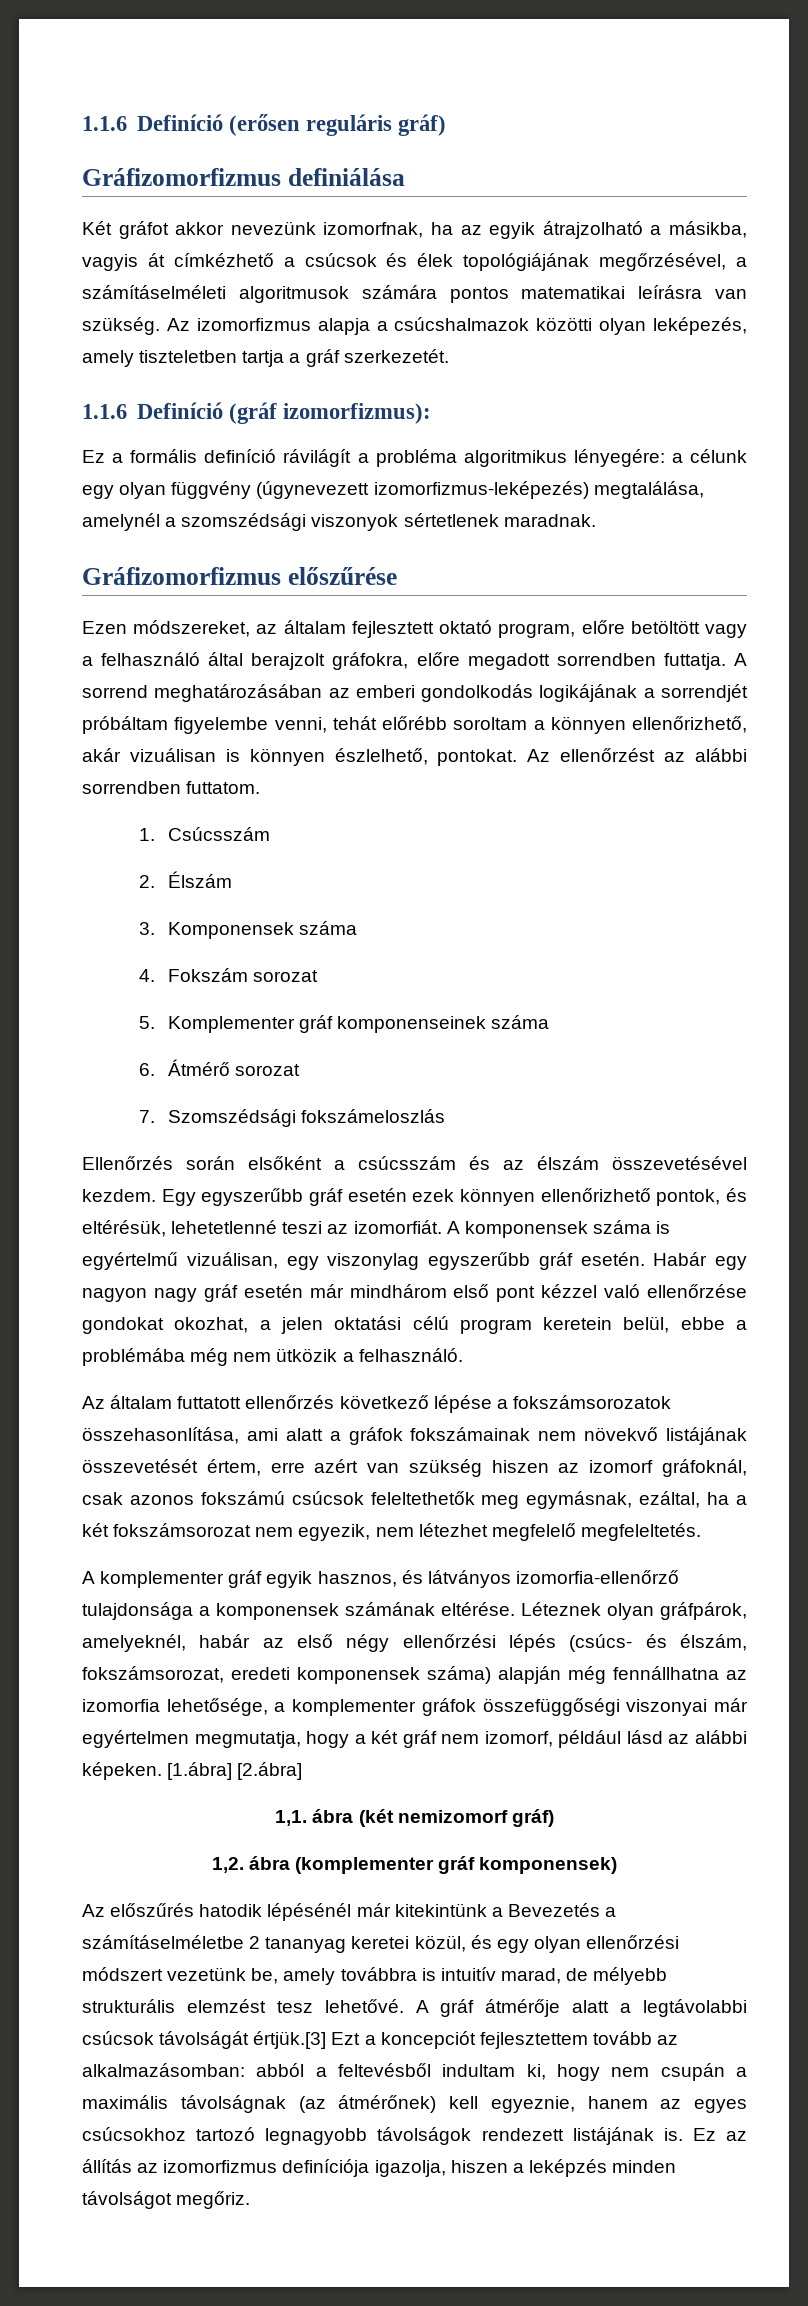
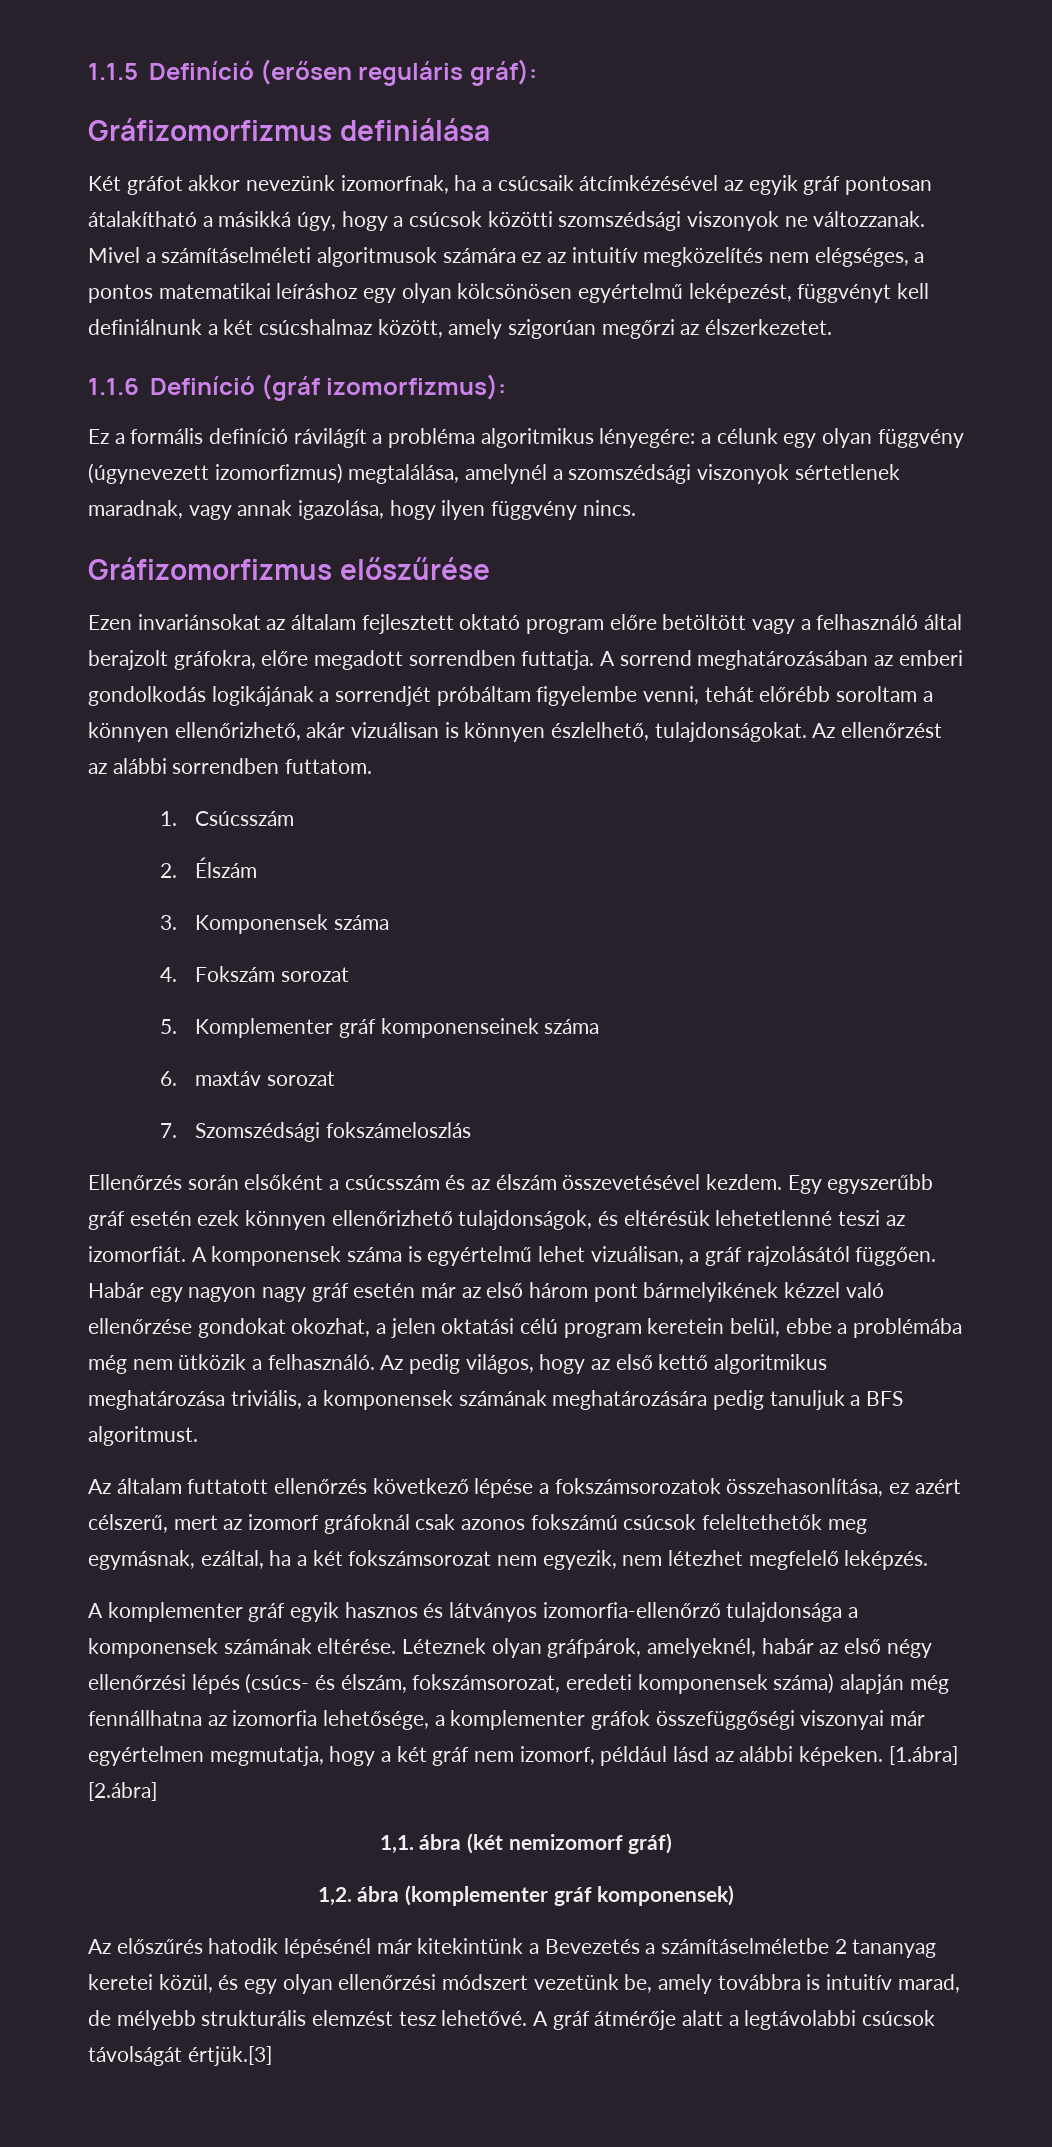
- 1.1.6 Definíció (erősen reguláris gráf)
+ 1.1.5 Definíció (erősen reguláris gráf):
- Két gráfot akkor nevezünk izomorfnak, ha az egyik átrajzolható a másikba, vagyis át címkézhető a csúcsok és élek topológiájának megőrzésével, a számításelméleti algoritmusok számára pontos matematikai leírásra van szükség. Az izomorfizmus alapja a csúcshalmazok közötti olyan leképezés, amely tiszteletben tartja a gráf szerkezetét.
+ Két gráfot akkor nevezünk izomorfnak, ha a csúcsaik átcímkézésével az egyik gráf pontosan átalakítható a másikká úgy, hogy a csúcsok közötti szomszédsági viszonyok ne változzanak. Mivel a számításelméleti algoritmusok számára ez az intuitív megközelítés nem elégséges, a pontos matematikai leíráshoz egy olyan kölcsönösen egyértelmű leképezést, függvényt kell definiálnunk a két csúcshalmaz között, amely szigorúan megőrzi az élszerkezetet.
- Ez a formális definíció rávilágít a probléma algoritmikus lényegére: a célunk egy olyan függvény (úgynevezett izomorfizmus-leképezés) megtalálása, amelynél a szomszédsági viszonyok sértetlenek maradnak.
+ Ez a formális definíció rávilágít a probléma algoritmikus lényegére: a célunk egy olyan függvény (úgynevezett izomorfizmus) megtalálása, amelynél a szomszédsági viszonyok sértetlenek maradnak, vagy annak igazolása, hogy ilyen függvény nincs.
- Ezen módszereket, az általam fejlesztett oktató program, előre betöltött vagy a felhasználó által berajzolt gráfokra, előre megadott sorrendben futtatja.
+ Ezen invariánsokat az általam fejlesztett oktató program előre betöltött vagy a felhasználó által berajzolt gráfokra, előre megadott sorrendben futtatja.
- A sorrend meghatározásában az emberi gondolkodás logikájának a sorrendjét próbáltam figyelembe venni, tehát előrébb soroltam a könnyen ellenőrizhető, akár vizuálisan is könnyen észlelhető, pontokat.
+ A sorrend meghatározásában az emberi gondolkodás logikájának a sorrendjét próbáltam figyelembe venni, tehát előrébb soroltam a könnyen ellenőrizhető, akár vizuálisan is könnyen észlelhető, tulajdonságokat.
- 6. Átmérő sorozat
+ 6. maxtáv sorozat
- Egy egyszerűbb gráf esetén ezek könnyen ellenőrizhető pontok, és eltérésük, lehetetlenné teszi az izomorfiát.
+ Egy egyszerűbb gráf esetén ezek könnyen ellenőrizhető tulajdonságok, és eltérésük lehetetlenné teszi az izomorfiát.
- A komponensek száma is egyértelmű vizuálisan, egy viszonylag egyszerűbb gráf esetén.
+ A komponensek száma is egyértelmű lehet vizuálisan, a gráf rajzolásától függően.
- Habár egy nagyon nagy gráf esetén már mindhárom első pont kézzel való ellenőrzése gondokat okozhat, a jelen oktatási célú program keretein belül, ebbe a problémába még nem ütközik a felhasználó.
+ Habár egy nagyon nagy gráf esetén már az első három pont bármelyikének kézzel való ellenőrzése gondokat okozhat, a jelen oktatási célú program keretein belül, ebbe a problémába még nem ütközik a felhasználó. Az pedig világos, hogy az első kettő algoritmikus meghatározása triviális, a komponensek számának meghatározására pedig tanuljuk a BFS algoritmust.
- Az általam futtatott ellenőrzés következő lépése a fokszámsorozatok összehasonlítása, ami alatt a gráfok fokszámainak nem növekvő listájának összevetését értem, erre azért van szükség hiszen az izomorf gráfoknál, csak azonos fokszámú csúcsok feleltethetők meg egymásnak, ezáltal, ha a két fokszámsorozat nem egyezik, nem létezhet megfelelő megfeleltetés.
+ Az általam futtatott ellenőrzés következő lépése a fokszámsorozatok összehasonlítása, ez azért célszerű, mert az izomorf gráfoknál csak azonos fokszámú csúcsok feleltethetők meg egymásnak, ezáltal, ha a két fokszámsorozat nem egyezik, nem létezhet megfelelő leképzés.
- A komplementer gráf egyik hasznos, és látványos izomorfia-ellenőrző tulajdonsága a komponensek számának eltérése.
+ A komplementer gráf egyik hasznos és látványos izomorfia-ellenőrző tulajdonsága a komponensek számának eltérése.
- A gráf átmérője alatt a legtávolabbi csúcsok távolságát értjük.[3] Ezt a koncepciót fejlesztettem tovább az alkalmazásomban: abból a feltevésből indultam ki, hogy nem csupán a maximális távolságnak (az átmérőnek) kell egyeznie, hanem az egyes csúcsokhoz tartozó legnagyobb távolságok rendezett listájának is. Ez az állítás az izomorfizmus definíciója igazolja, hiszen a leképzés minden távolságot megőriz.
+ A gráf átmérője alatt a legtávolabbi csúcsok távolságát értjük.[3]

